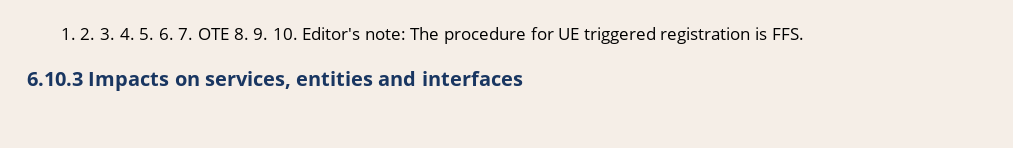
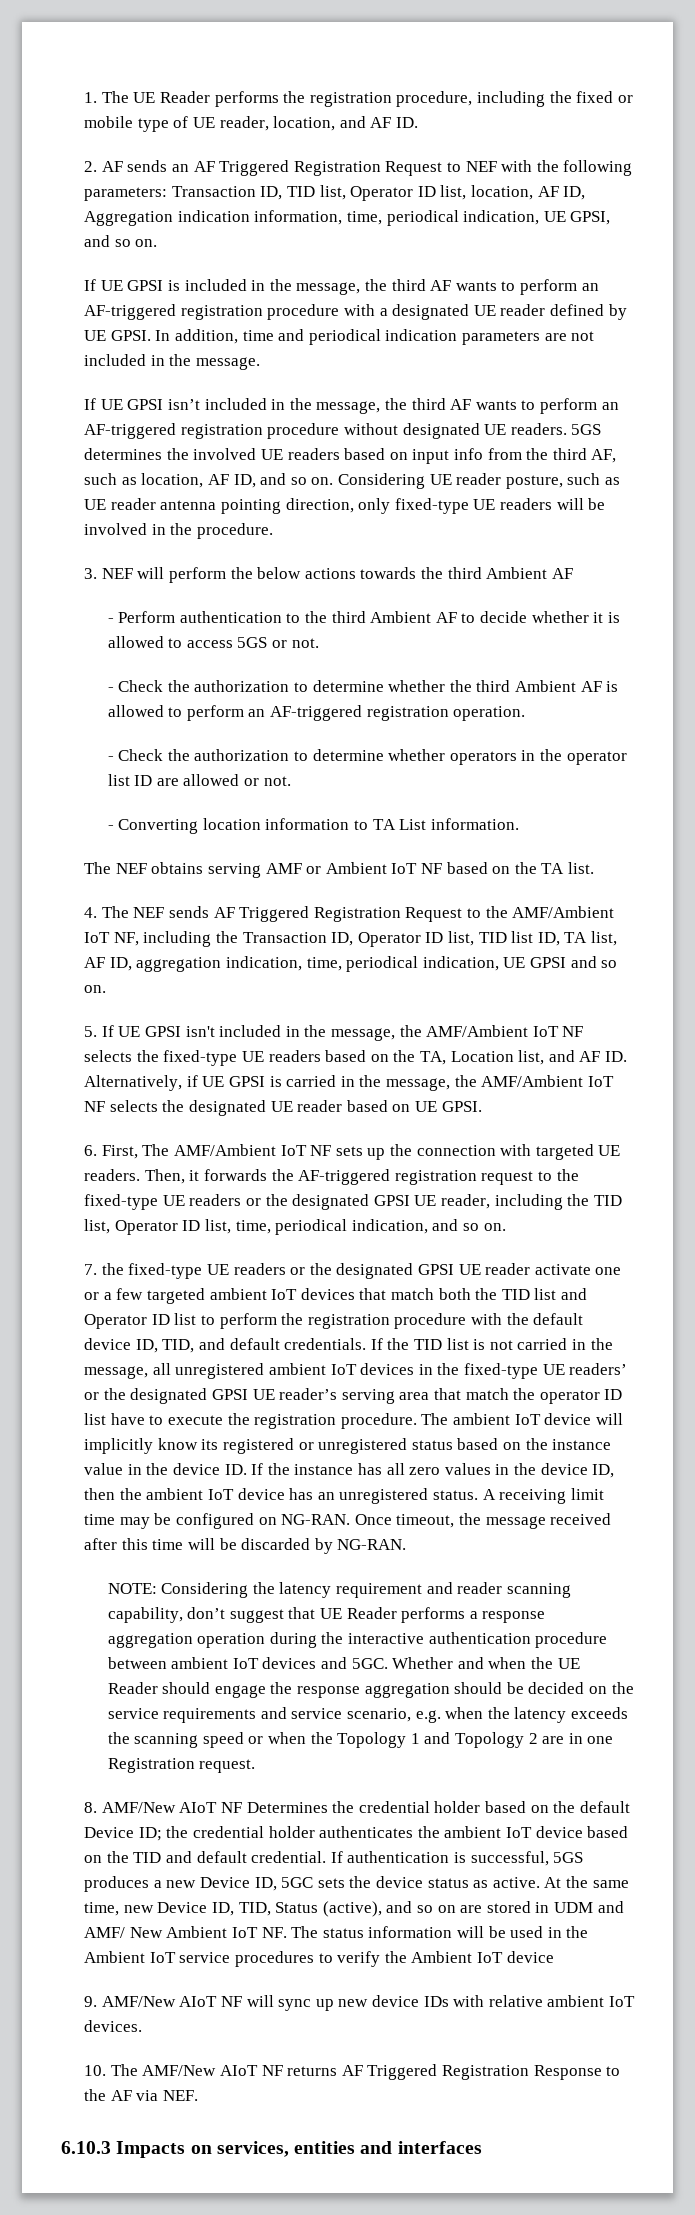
- 1. 2. 3. 4. 5. 6. 7. OTE 8. 9. 10. Editor's note: The procedure for UE triggered registration is FFS.
+ 1. The UE Reader performs the registration procedure, including the fixed or mobile type of UE reader, location, and AF ID.
+ 2. AF sends an AF Triggered Registration Request to NEF with the following parameters: Transaction ID, TID list, Operator ID list, location, AF ID, Aggregation indication information, time, periodical indication, UE GPSI, and so on.
+ If UE GPSI is included in the message, the third AF wants to perform an AF-triggered registration procedure with a designated UE reader defined by UE GPSI. In addition, time and periodical indication parameters are not included in the message.
+ If UE GPSI isn’t included in the message, the third AF wants to perform an AF-triggered registration procedure without designated UE readers. 5GS determines the involved UE readers based on input info from the third AF, such as location, AF ID, and so on. Considering UE reader posture, such as UE reader antenna pointing direction, only fixed-type UE readers will be involved in the procedure.
+ 3. NEF will perform the below actions towards the third Ambient AF
+ - Perform authentication to the third Ambient AF to decide whether it is allowed to access 5GS or not.
+ - Check the authorization to determine whether the third Ambient AF is allowed to perform an AF-triggered registration operation.
+ - Check the authorization to determine whether operators in the operator list ID are allowed or not.
+ - Converting location information to TA List information.
+ The NEF obtains serving AMF or Ambient IoT NF based on the TA list.
+ 4. The NEF sends AF Triggered Registration Request to the AMF/Ambient IoT NF, including the Transaction ID, Operator ID list, TID list ID, TA list, AF ID, aggregation indication, time, periodical indication, UE GPSI and so on.
+ 5. If UE GPSI isn't included in the message, the AMF/Ambient IoT NF selects the fixed-type UE readers based on the TA, Location list, and AF ID. Alternatively, if UE GPSI is carried in the message, the AMF/Ambient IoT NF selects the designated UE reader based on UE GPSI.
+ 6. First, The AMF/Ambient IoT NF sets up the connection with targeted UE readers. Then, it forwards the AF-triggered registration request to the fixed-type UE readers or the designated GPSI UE reader, including the TID list, Operator ID list, time, periodical indication, and so on.
+ 7. the fixed-type UE readers or the designated GPSI UE reader activate one or a few targeted ambient IoT devices that match both the TID list and Operator ID list to perform the registration procedure with the default device ID, TID, and default credentials. If the TID list is not carried in the message, all unregistered ambient IoT devices in the fixed-type UE readers’ or the designated GPSI UE reader’s serving area that match the operator ID list have to execute the registration procedure. The ambient IoT device will implicitly know its registered or unregistered status based on the instance value in the device ID. If the instance has all zero values in the device ID, then the ambient IoT device has an unregistered status. A receiving limit time may be configured on NG-RAN. Once timeout, the message received after this time will be discarded by NG-RAN.
+ NOTE: Considering the latency requirement and reader scanning capability, don’t suggest that UE Reader performs a response aggregation operation during the interactive authentication procedure between ambient IoT devices and 5GC. Whether and when the UE Reader should engage the response aggregation should be decided on the service requirements and service scenario, e.g. when the latency exceeds the scanning speed or when the Topology 1 and Topology 2 are in one Registration request.
+ 8. AMF/New AIoT NF Determines the credential holder based on the default Device ID; the credential holder authenticates the ambient IoT device based on the TID and default credential. If authentication is successful, 5GS produces a new Device ID, 5GC sets the device status as active. At the same time, new Device ID, TID, Status (active), and so on are stored in UDM and AMF/ New Ambient IoT NF. The status information will be used in the Ambient IoT service procedures to verify the Ambient IoT device
+ 9. AMF/New AIoT NF will sync up new device IDs with relative ambient IoT devices.
+ 10. The AMF/New AIoT NF returns AF Triggered Registration Response to the AF via NEF.

